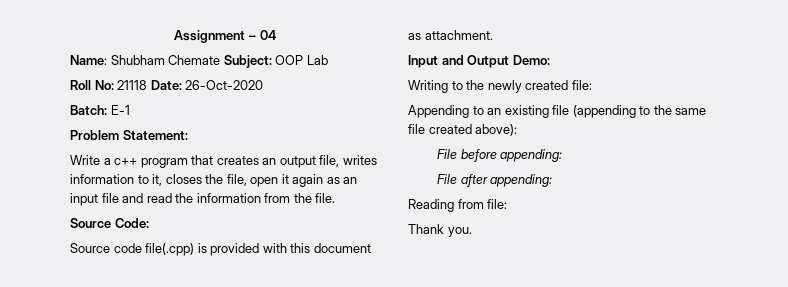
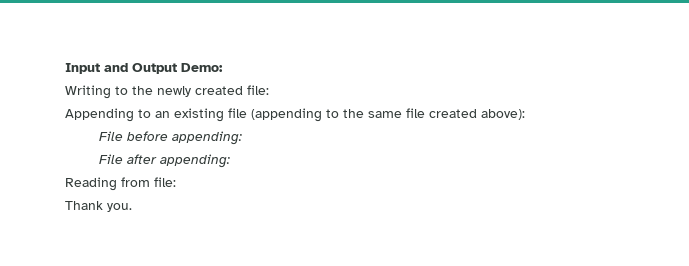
- Assignment – 04
- Name: Shubham Chemate Subject: OOP Lab
- Roll No: 21118 Date: 26-Oct-2020
- Batch: E-1
- Problem Statement:
- Write a c++ program that creates an output file, writes information to it, closes the file, open it again as an input file and read the information from the file.
- Source Code:
- Source code file(.cpp) is provided with this document as attachment.

